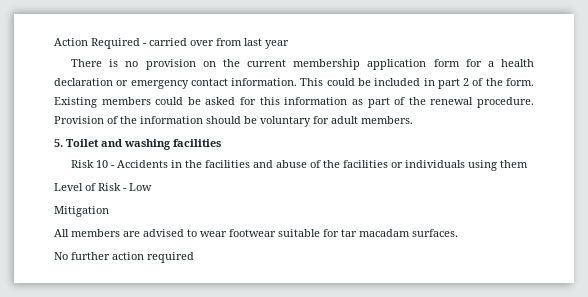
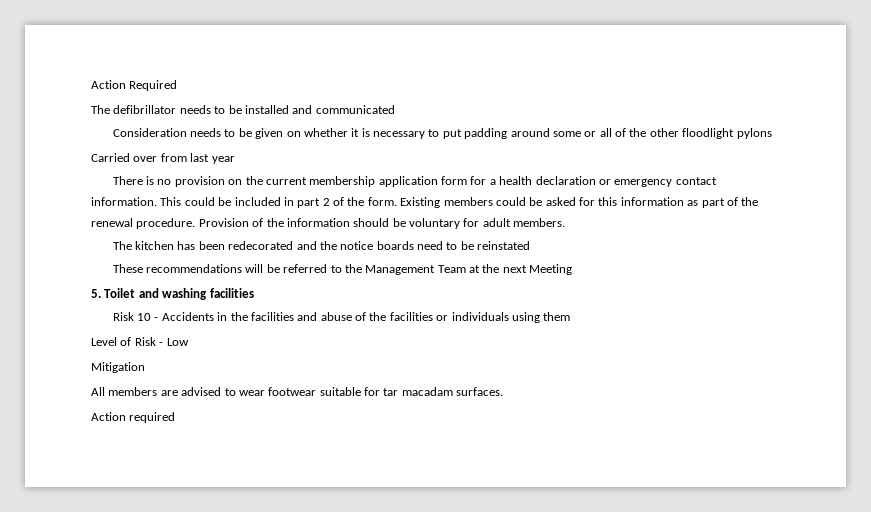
- Action Required - carried over from last year
+ Action Required
+ The defibrillator needs to be installed and communicated
+ Consideration needs to be given on whether it is necessary to put padding around some or all of the other floodlight pylons
+ Carried over from last year
+ The kitchen has been redecorated and the notice boards need to be reinstated
+ These recommendations will be referred to the Management Team at the next Meeting
- No further action required
+ Action required

